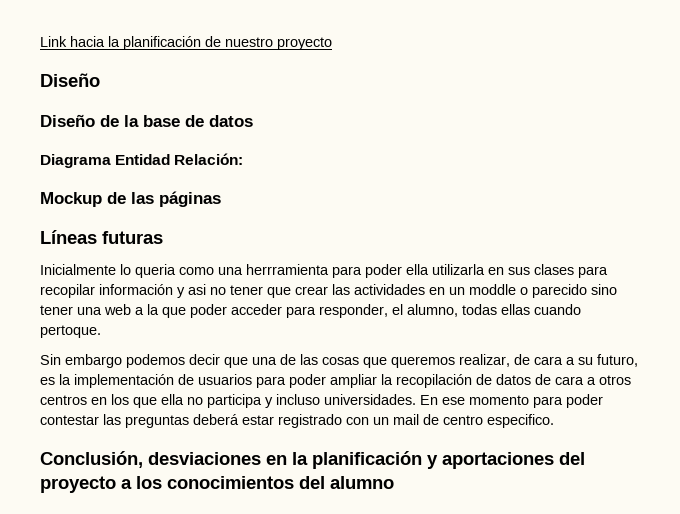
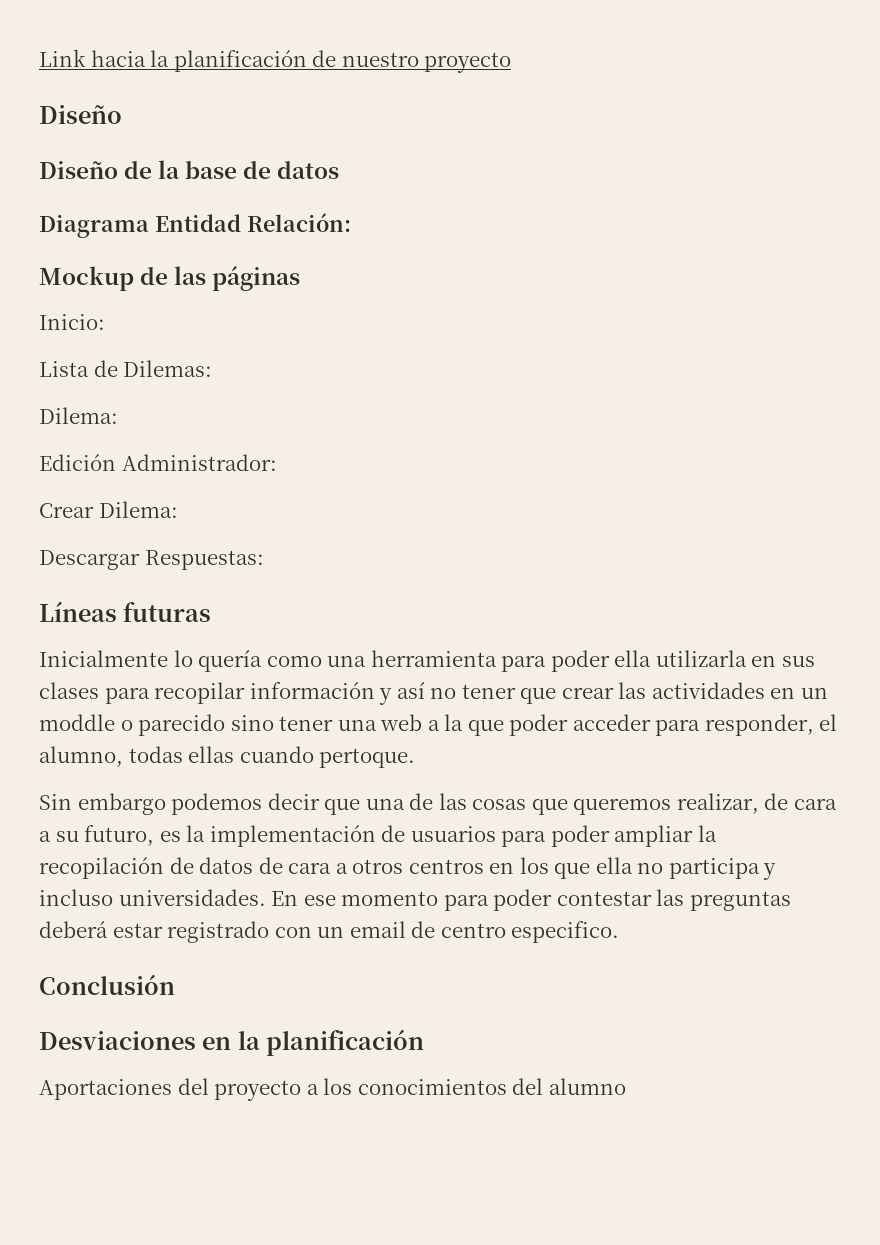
+ Inicio:
+ Lista de Dilemas:
+ Dilema:
+ Edición Administrador:
+ Crear Dilema:
+ Descargar Respuestas:
- Inicialmente lo queria como una herrramienta para poder ella utilizarla en sus clases para recopilar información y asi no tener que crear las actividades en un moddle o parecido sino tener una web a la que poder acceder para responder, el alumno, todas ellas cuando pertoque.
+ Inicialmente lo quería como una herramienta para poder ella utilizarla en sus clases para recopilar información y así no tener que crear las actividades en un moddle o parecido sino tener una web a la que poder acceder para responder, el alumno, todas ellas cuando pertoque.
- En ese momento para poder contestar las preguntas deberá estar registrado con un mail de centro especifico.
+ En ese momento para poder contestar las preguntas deberá estar registrado con un email de centro especifico.
- Conclusión, desviaciones en la planificación y aportaciones del proyecto a los conocimientos del alumno
+ Conclusión
+ Desviaciones en la planificación
+ Aportaciones del proyecto a los conocimientos del alumno

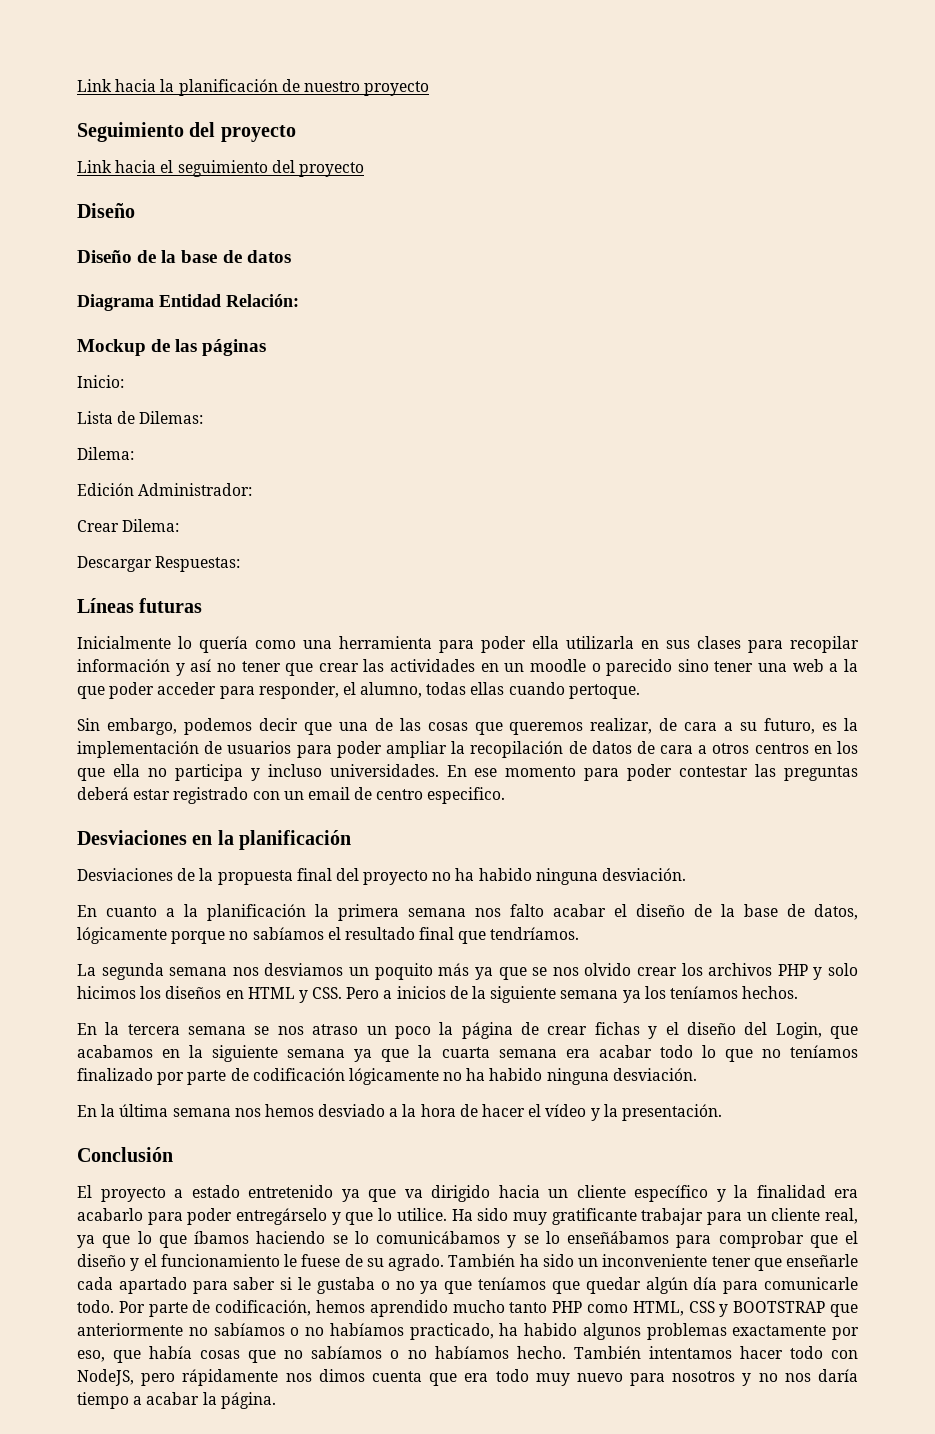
+ Seguimiento del proyecto
+ Link hacia el seguimiento del proyecto
- Inicialmente lo quería como una herramienta para poder ella utilizarla en sus clases para recopilar información y así no tener que crear las actividades en un moddle o parecido sino tener una web a la que poder acceder para responder, el alumno, todas ellas cuando pertoque.
+ Inicialmente lo quería como una herramienta para poder ella utilizarla en sus clases para recopilar información y así no tener que crear las actividades en un moodle o parecido sino tener una web a la que poder acceder para responder, el alumno, todas ellas cuando pertoque.
- Sin embargo podemos decir que una de las cosas que queremos realizar, de cara a su futuro, es la implementación de usuarios para poder ampliar la recopilación de datos de cara a otros centros en los que ella no participa y incluso universidades.
+ Sin embargo, podemos decir que una de las cosas que queremos realizar, de cara a su futuro, es la implementación de usuarios para poder ampliar la recopilación de datos de cara a otros centros en los que ella no participa y incluso universidades.
- Conclusión
- Aportaciones del proyecto a los conocimientos del alumno
+ Desviaciones de la propuesta final del proyecto no ha habido ninguna desviación.
+ En cuanto a la planificación la primera semana nos falto acabar el diseño de la base de datos, lógicamente porque no sabíamos el resultado final que tendríamos.
+ La segunda semana nos desviamos un poquito más ya que se nos olvido crear los archivos PHP y solo hicimos los diseños en HTML y CSS. Pero a inicios de la siguiente semana ya los teníamos hechos.
+ En la tercera semana se nos atraso un poco la página de crear fichas y el diseño del Login, que acabamos en la siguiente semana ya que la cuarta semana era acabar todo lo que no teníamos finalizado por parte de codificación lógicamente no ha habido ninguna desviación.
+ En la última semana nos hemos desviado a la hora de hacer el vídeo y la presentación.
+ Conclusión
+ El proyecto a estado entretenido ya que va dirigido hacia un cliente específico y la finalidad era acabarlo para poder entregárselo y que lo utilice. Ha sido muy gratificante trabajar para un cliente real, ya que lo que íbamos haciendo se lo comunicábamos y se lo enseñábamos para comprobar que el diseño y el funcionamiento le fuese de su agrado. También ha sido un inconveniente tener que enseñarle cada apartado para saber si le gustaba o no ya que teníamos que quedar algún día para comunicarle todo. Por parte de codificación, hemos aprendido mucho tanto PHP como HTML, CSS y BOOTSTRAP que anteriormente no sabíamos o no habíamos practicado, ha habido algunos problemas exactamente por eso, que había cosas que no sabíamos o no habíamos hecho. También intentamos hacer todo con NodeJS, pero rápidamente nos dimos cuenta que era todo muy nuevo para nosotros y no nos daría tiempo a acabar la página.

